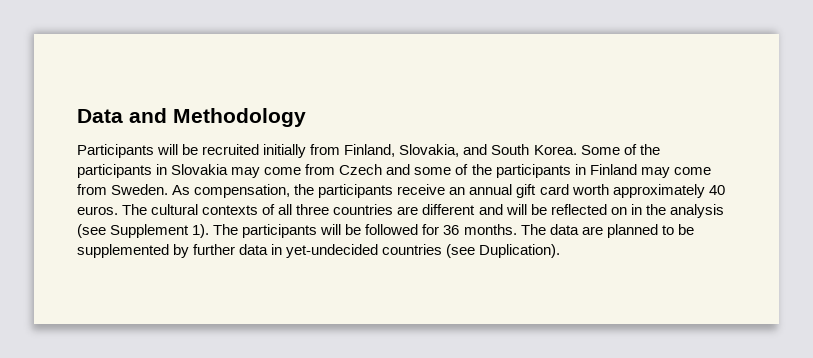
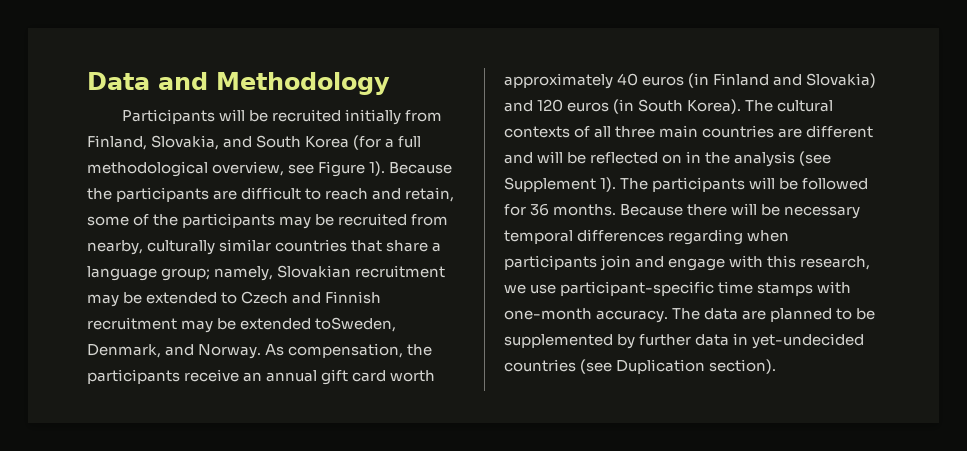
- Participants will be recruited initially from Finland, Slovakia, and South Korea. Some of the participants in Slovakia may come from Czech and some of the participants in Finland may come from Sweden.
+ Participants will be recruited initially from Finland, Slovakia, and South Korea (for a full methodological overview, see Figure 1). Because the participants are difficult to reach and retain, some of the participants may be recruited from nearby, culturally similar countries that share a language group; namely, Slovakian recruitment may be extended to Czech and Finnish recruitment may be extended toSweden, Denmark, and Norway.
- As compensation, the participants receive an annual gift card worth approximately 40 euros.
+ As compensation, the participants receive an annual gift card worth approximately 40 euros (in Finland and Slovakia) and 120 euros (in South Korea).
- The cultural contexts of all three countries are different and will be reflected on in the analysis (see Supplement 1).
+ The cultural contexts of all three main countries are different and will be reflected on in the analysis (see Supplement 1).
+ Because there will be necessary temporal differences regarding when participants join and engage with this research, we use participant-specific time stamps with one-month accuracy.
- The data are planned to be supplemented by further data in yet-undecided countries (see Duplication).
+ The data are planned to be supplemented by further data in yet-undecided countries (see Duplication section).

